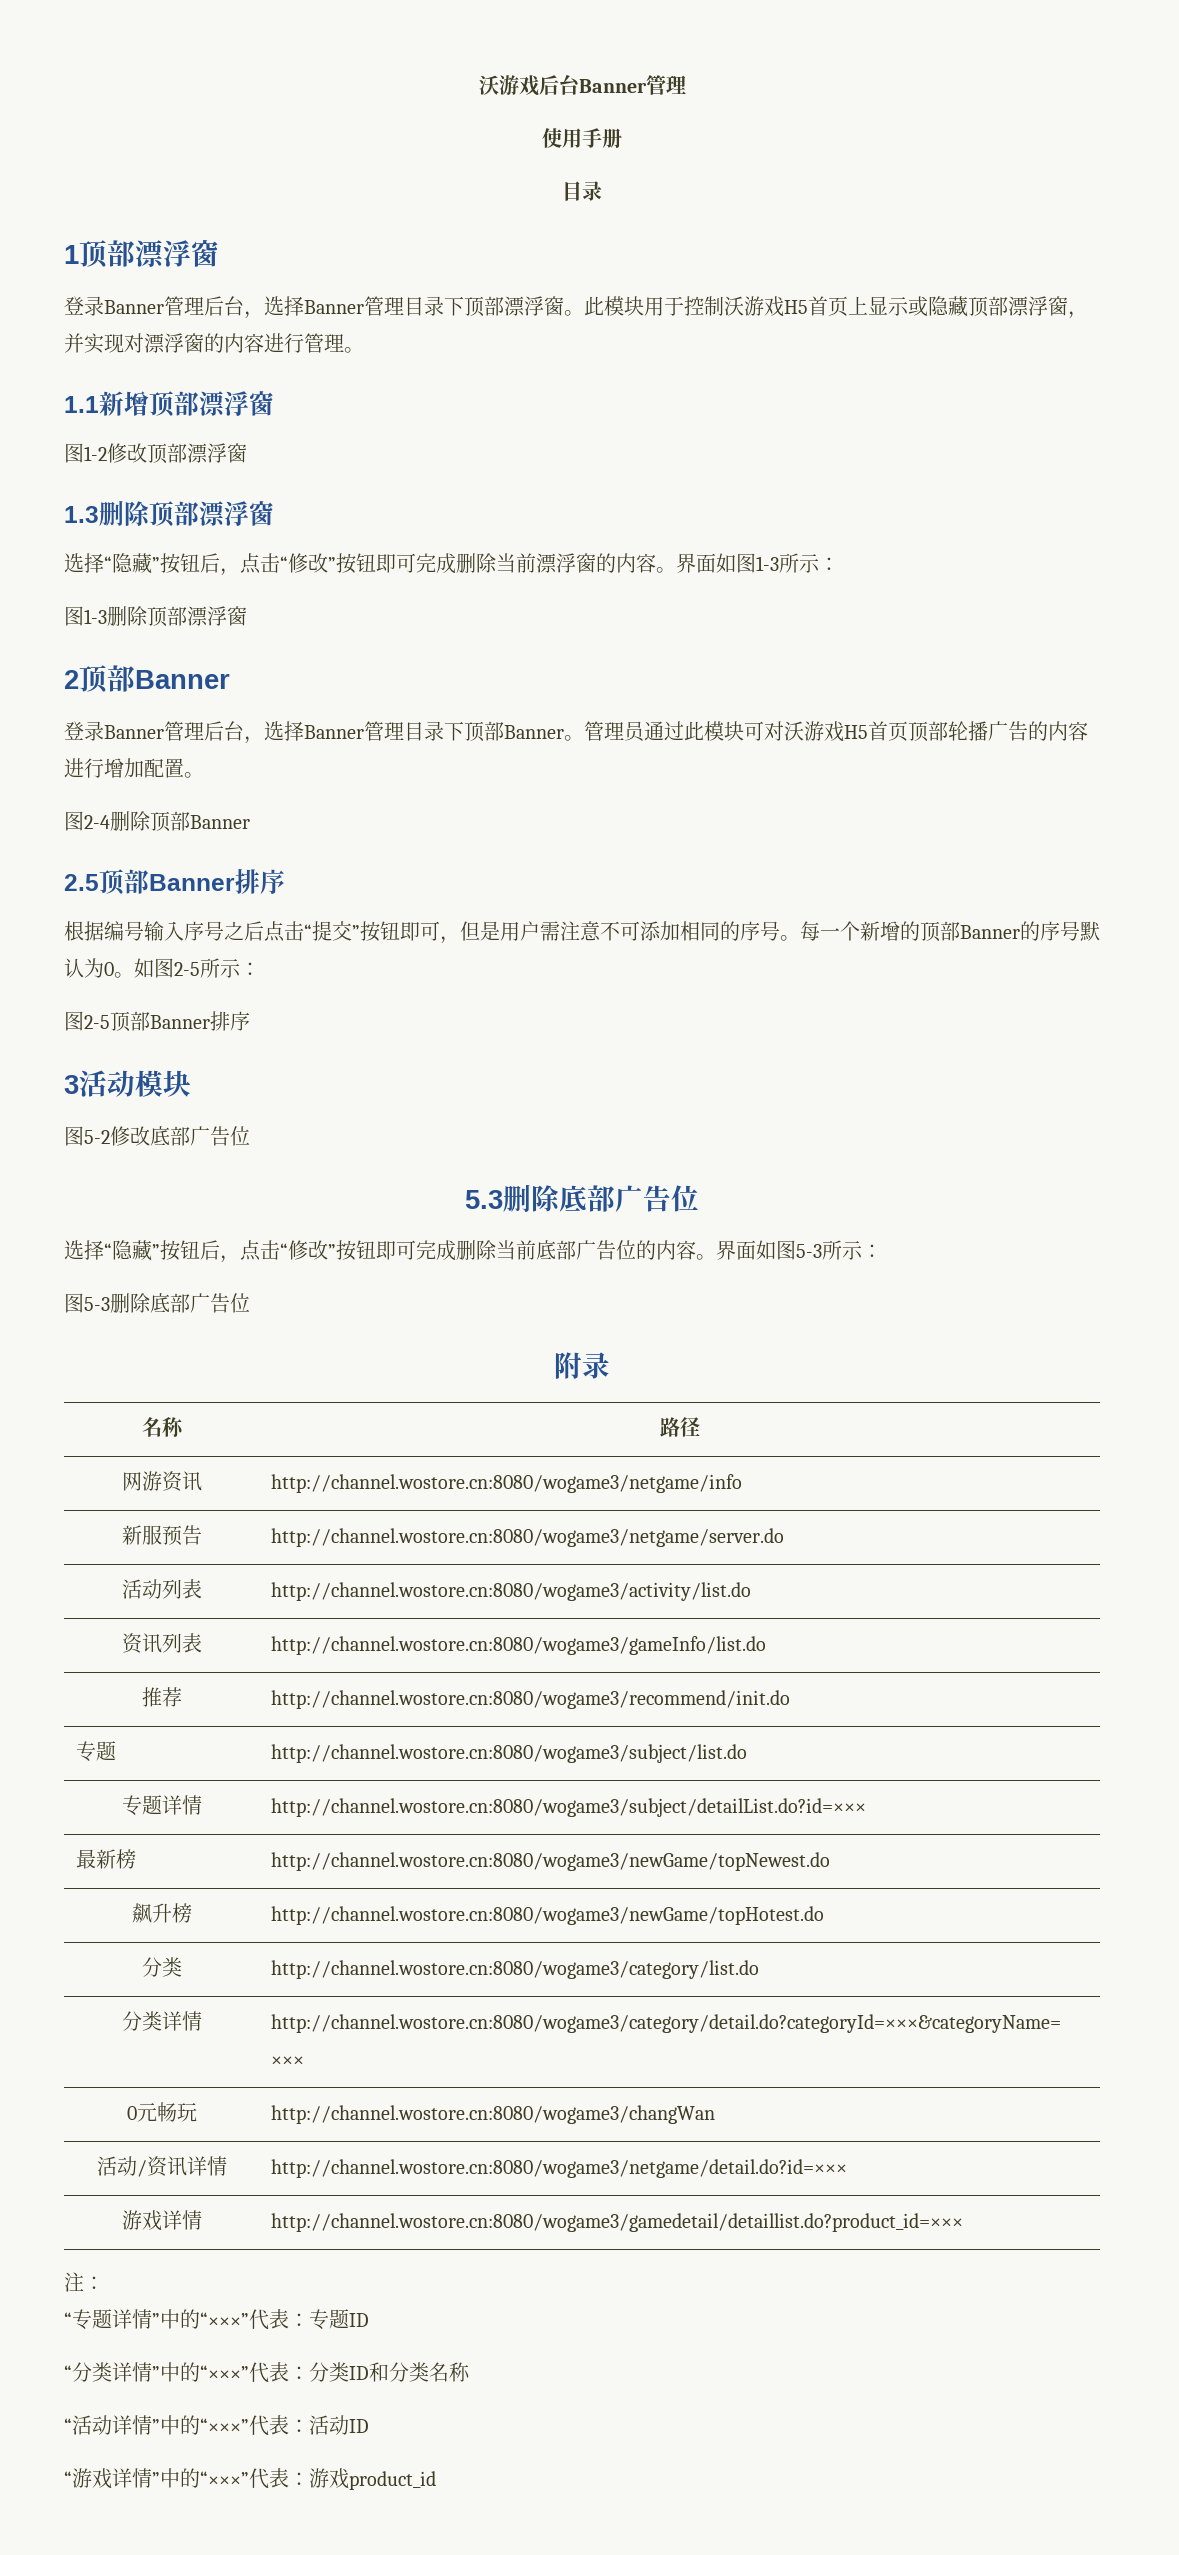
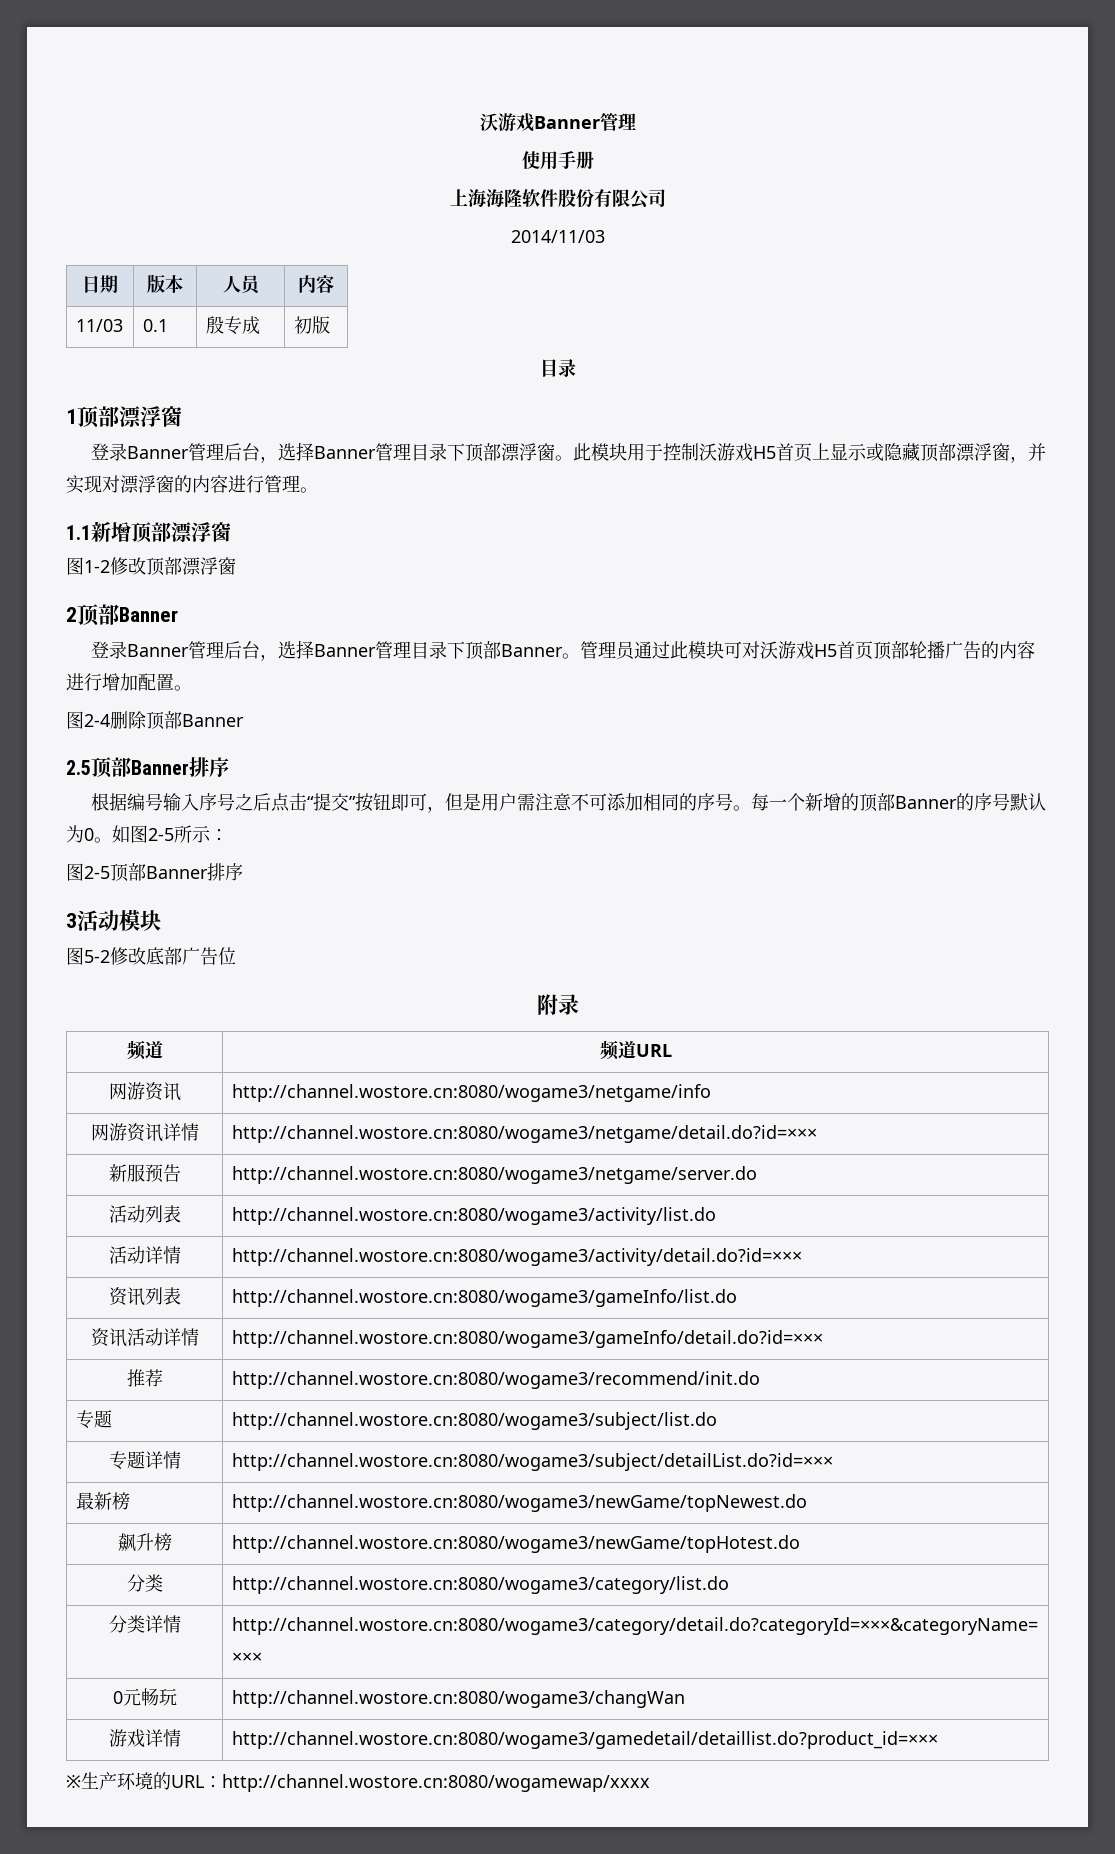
- 沃游戏后台Banner管理
+ 沃游戏Banner管理
+ 上海海隆软件股份有限公司
+ 2014/11/03
+ 日期 | 版本 | 人员 | 内容
+ 11/03 | 0.1 | 殷专成 | 初版
- 1.3删除顶部漂浮窗
- 选择“隐藏”按钮后，点击“修改”按钮即可完成删除当前漂浮窗的内容。界面如图1-3所示：
- 图1-3删除顶部漂浮窗
- 5.3删除底部广告位
- 选择“隐藏”按钮后，点击“修改”按钮即可完成删除当前底部广告位的内容。界面如图5-3所示：
- 图5-3删除底部广告位
  附录
- 名称 | 路径
+ 频道 | 频道URL
+ 网游资讯详情 | http://channel.wostore.cn:8080/wogame3/netgame/detail.do?id=×××
+ 活动详情 | http://channel.wostore.cn:8080/wogame3/activity/detail.do?id=×××
+ 资讯活动详情 | http://channel.wostore.cn:8080/wogame3/gameInfo/detail.do?id=×××
- 活动/资讯详情 | http://channel.wostore.cn:8080/wogame3/netgame/detail.do?id=×××
  游戏详情 | http://channel.wostore.cn:8080/wogame3/gamedetail/detaillist.do?product_id=×××
- 注：
- “专题详情”中的“×××”代表：专题ID
- “分类详情”中的“×××”代表：分类ID和分类名称
- “活动详情”中的“×××”代表：活动ID
- “游戏详情”中的“×××”代表：游戏product_id
+ ※生产环境的URL：http://channel.wostore.cn:8080/wogamewap/xxxx

